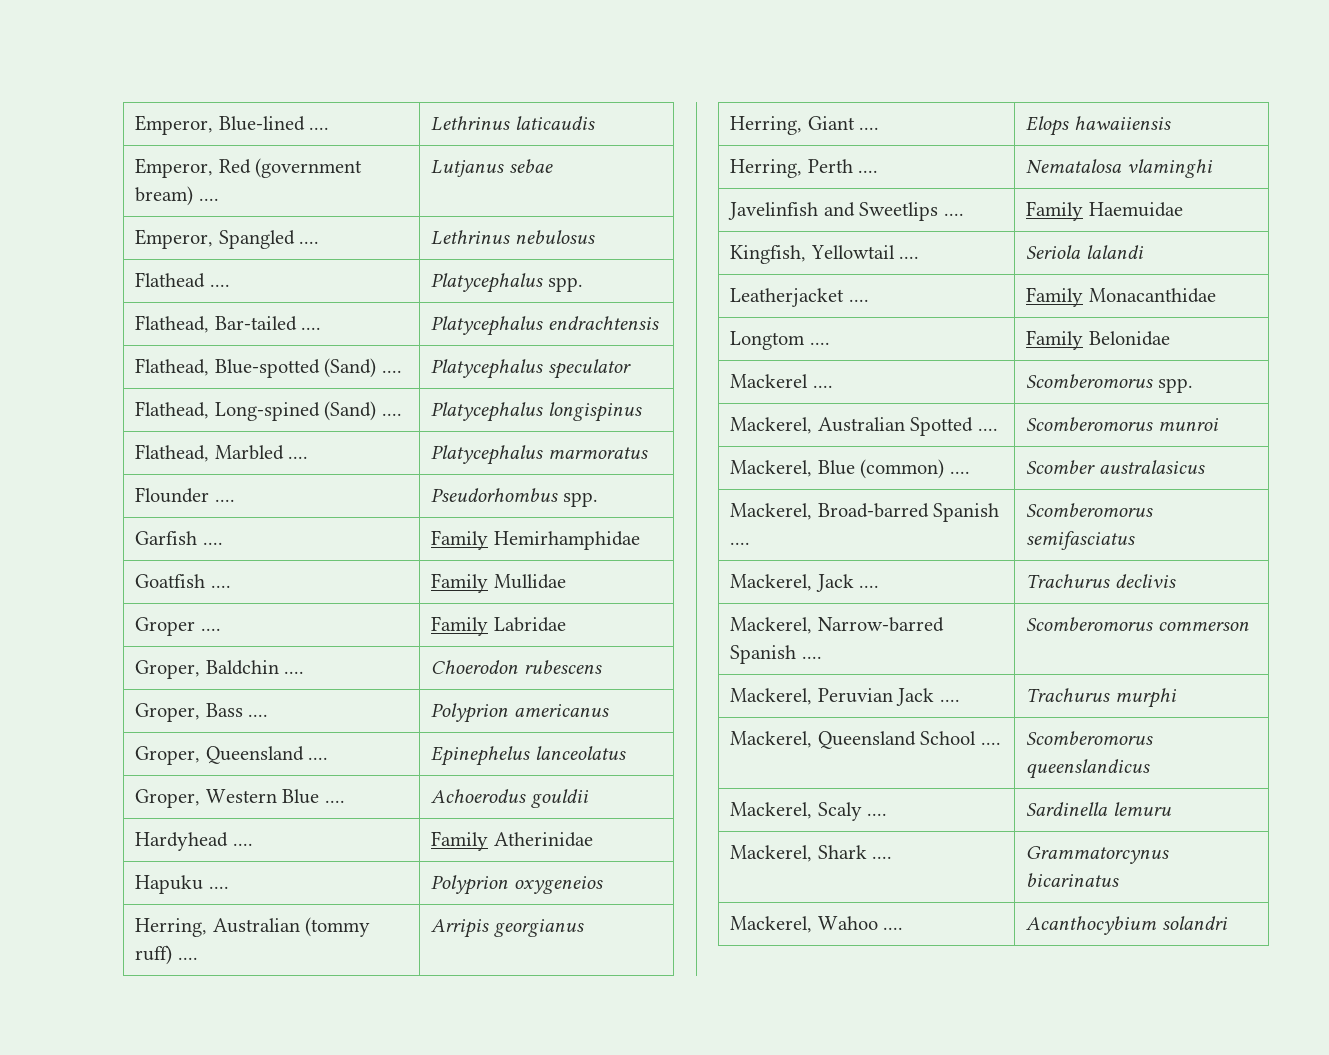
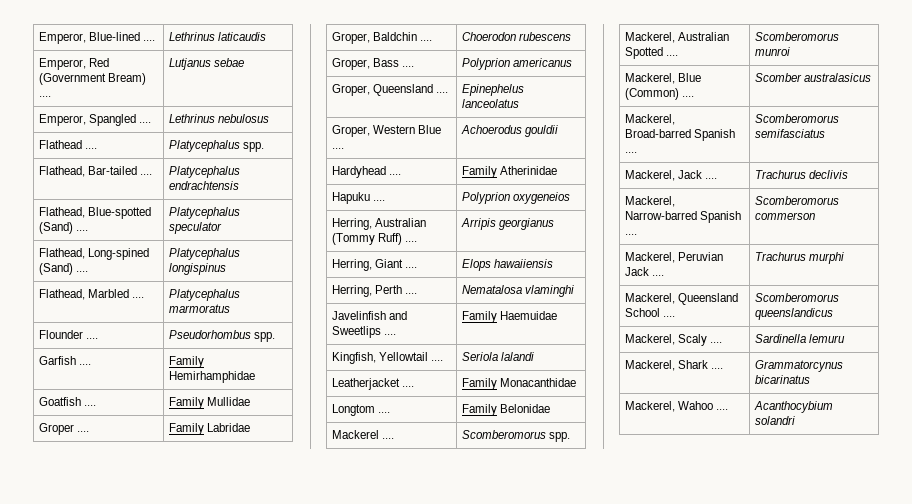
- Emperor, Red (government bream) .... | Lutjanus sebae
+ Emperor, Red (Government Bream) .... | Lutjanus sebae
- Herring, Australian (tommy ruff) .... | Arripis georgianus
+ Herring, Australian (Tommy Ruff) .... | Arripis georgianus
- Mackerel, Blue (common) .... | Scomber australasicus
+ Mackerel, Blue (Common) .... | Scomber australasicus

